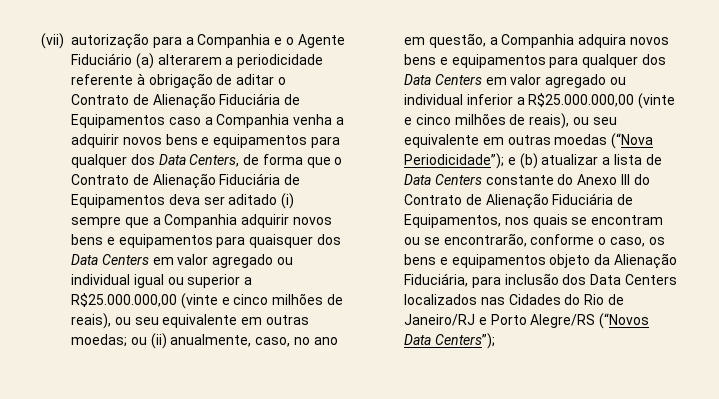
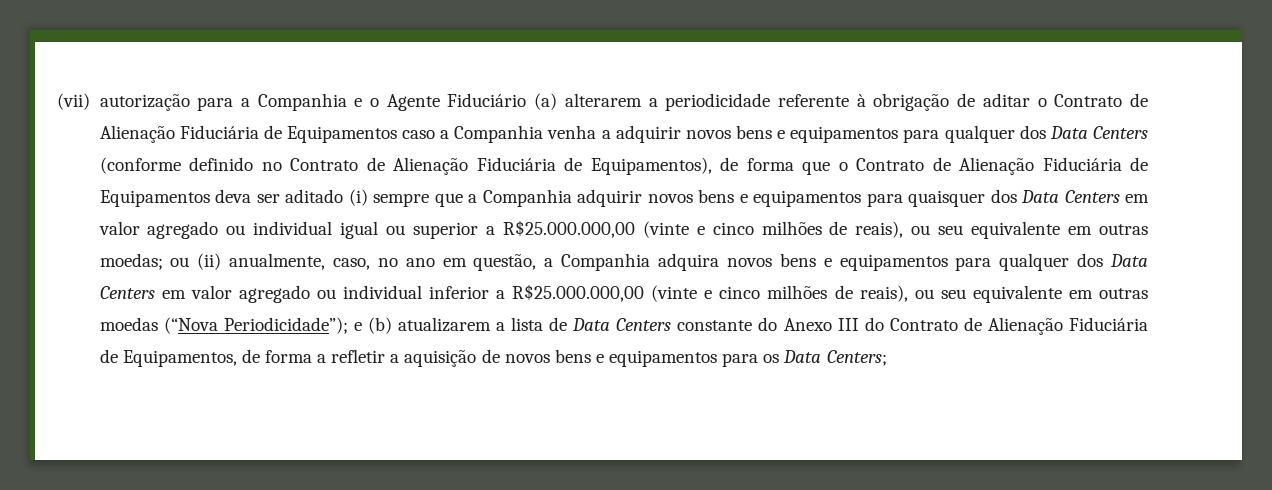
- (vii) autorização para a Companhia e o Agente Fiduciário (a) alterarem a periodicidade referente à obrigação de aditar o Contrato de Alienação Fiduciária de Equipamentos caso a Companhia venha a adquirir novos bens e equipamentos para qualquer dos Data Centers, de forma que o Contrato de Alienação Fiduciária de Equipamentos deva ser aditado (i) sempre que a Companhia adquirir novos bens e equipamentos para quaisquer dos Data Centers em valor agregado ou individual igual ou superior a R$25.000.000,00 (vinte e cinco milhões de reais), ou seu equivalente em outras moedas;
+ (vii) autorização para a Companhia e o Agente Fiduciário (a) alterarem a periodicidade referente à obrigação de aditar o Contrato de Alienação Fiduciária de Equipamentos caso a Companhia venha a adquirir novos bens e equipamentos para qualquer dos Data Centers (conforme definido no Contrato de Alienação Fiduciária de Equipamentos), de forma que o Contrato de Alienação Fiduciária de Equipamentos deva ser aditado (i) sempre que a Companhia adquirir novos bens e equipamentos para quaisquer dos Data Centers em valor agregado ou individual igual ou superior a R$25.000.000,00 (vinte e cinco milhões de reais), ou seu equivalente em outras moedas;
- e (b) atualizar a lista de Data Centers constante do Anexo III do Contrato de Alienação Fiduciária de Equipamentos, nos quais se encontram ou se encontrarão, conforme o caso, os bens e equipamentos objeto da Alienação Fiduciária, para inclusão dos Data Centers localizados nas Cidades do Rio de Janeiro/RJ e Porto Alegre/RS (“Novos Data Centers”);
+ e (b) atualizarem a lista de Data Centers constante do Anexo III do Contrato de Alienação Fiduciária de Equipamentos, de forma a refletir a aquisição de novos bens e equipamentos para os Data Centers;

